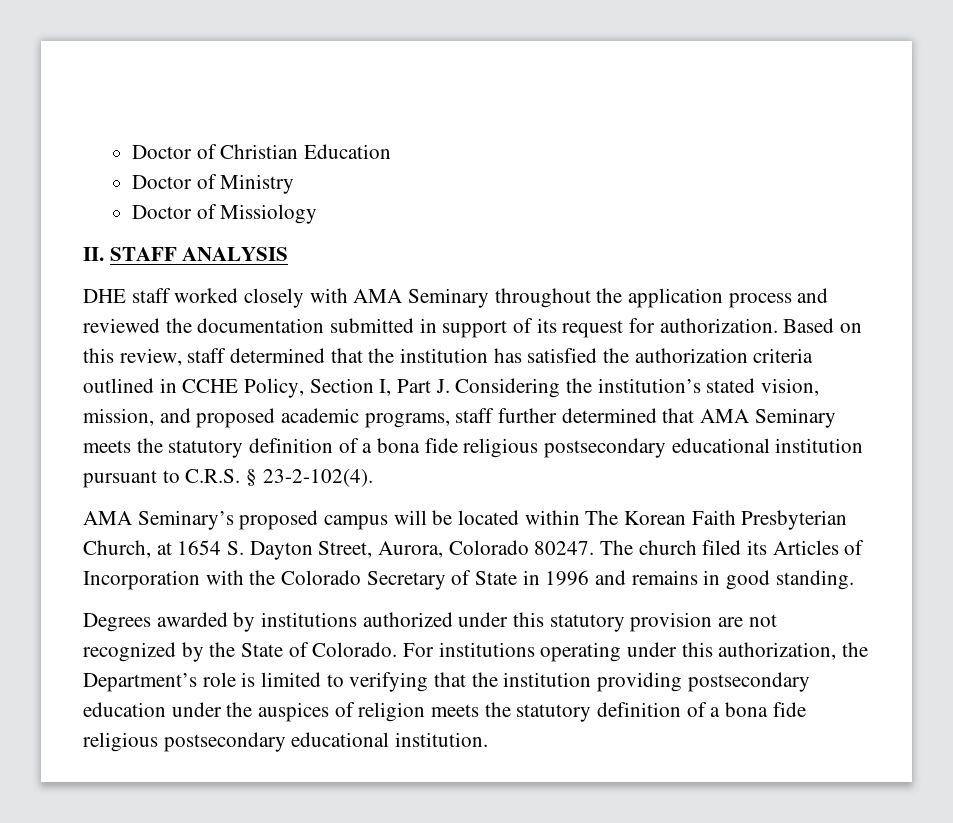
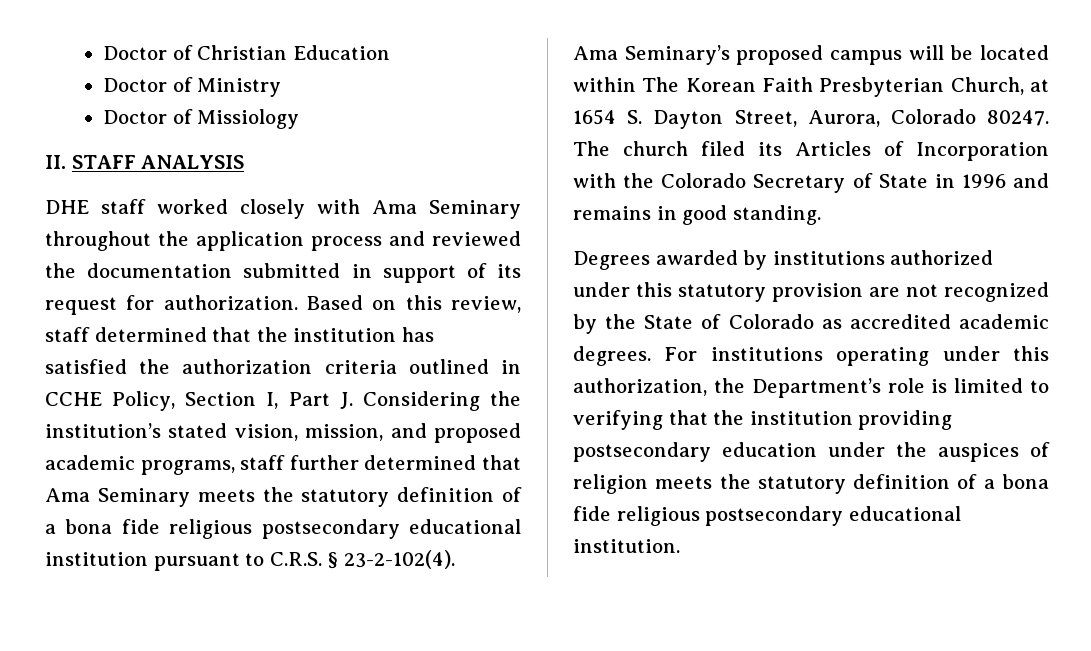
- DHE staff worked closely with AMA Seminary throughout the application process and reviewed the documentation submitted in support of its request for authorization.
+ DHE staff worked closely with Ama Seminary throughout the application process and reviewed the documentation submitted in support of its request for authorization.
- Based on this review, staff determined that the institution has satisfied the authorization criteria outlined in CCHE Policy, Section I, Part J. Considering the institution’s stated vision, mission, and proposed academic programs, staff further determined that AMA Seminary meets the statutory definition of a bona fide religious postsecondary educational institution pursuant to C.R.S. § 23-2-102(4).
+ Based on this review, staff determined that the institution has satisfied the authorization criteria outlined in CCHE Policy, Section I, Part J. Considering the institution’s stated vision, mission, and proposed academic programs, staff further determined that Ama Seminary meets the statutory definition of a bona fide religious postsecondary educational institution pursuant to C.R.S. § 23-2-102(4).
- AMA Seminary’s proposed campus will be located within The Korean Faith Presbyterian Church, at 1654 S. Dayton Street, Aurora, Colorado 80247.
+ Ama Seminary’s proposed campus will be located within The Korean Faith Presbyterian Church, at 1654 S. Dayton Street, Aurora, Colorado 80247.
- Degrees awarded by institutions authorized under this statutory provision are not recognized by the State of Colorado.
+ Degrees awarded by institutions authorized under this statutory provision are not recognized by the State of Colorado as accredited academic degrees.

